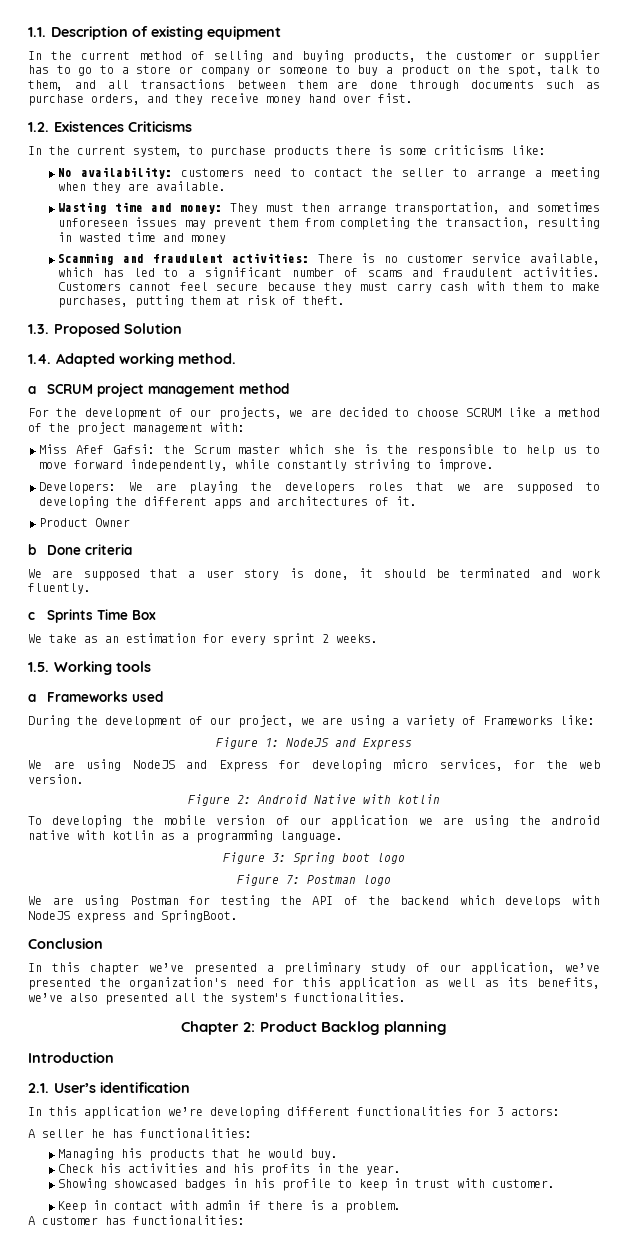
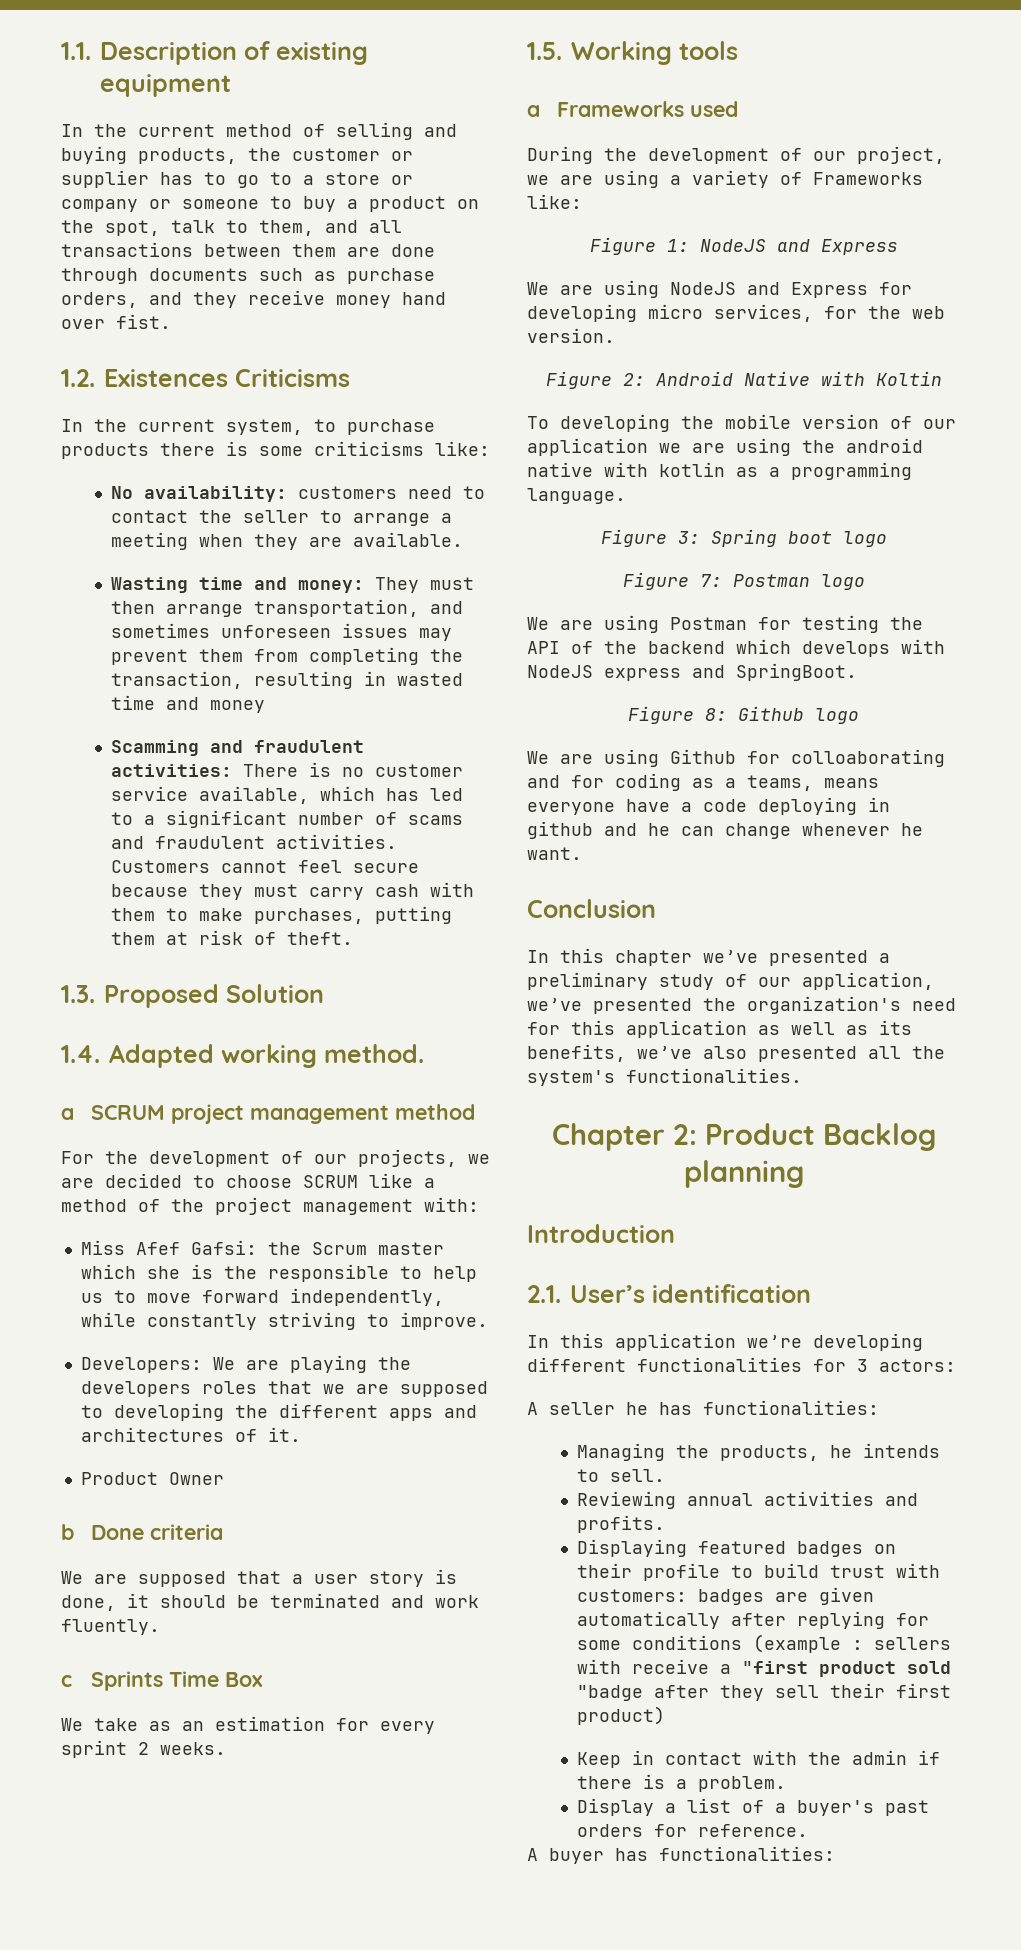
- Figure 2: Android Native with kotlin
+ Figure 2: Android Native with Koltin
+ Figure 8: Github logo
+ We are using Github for colloaborating and for coding as a teams, means everyone have a code deploying in github and he can change whenever he want.
- Managing his products that he would buy.
- Check his activities and his profits in the year.
- Showing showcased badges in his profile to keep in trust with customer.
+ Managing the products, he intends to sell.
+ Reviewing annual activities and profits.
+ Displaying featured badges on their profile to build trust with customers: badges are given automatically after replying for some conditions (example : sellers with receive a "first product sold "badge after they sell their first product)
- Keep in contact with admin if there is a problem.
+ Keep in contact with the admin if there is a problem.
- A customer has functionalities:
+ Display a list of a buyer's past orders for reference.
+ A buyer has functionalities:

